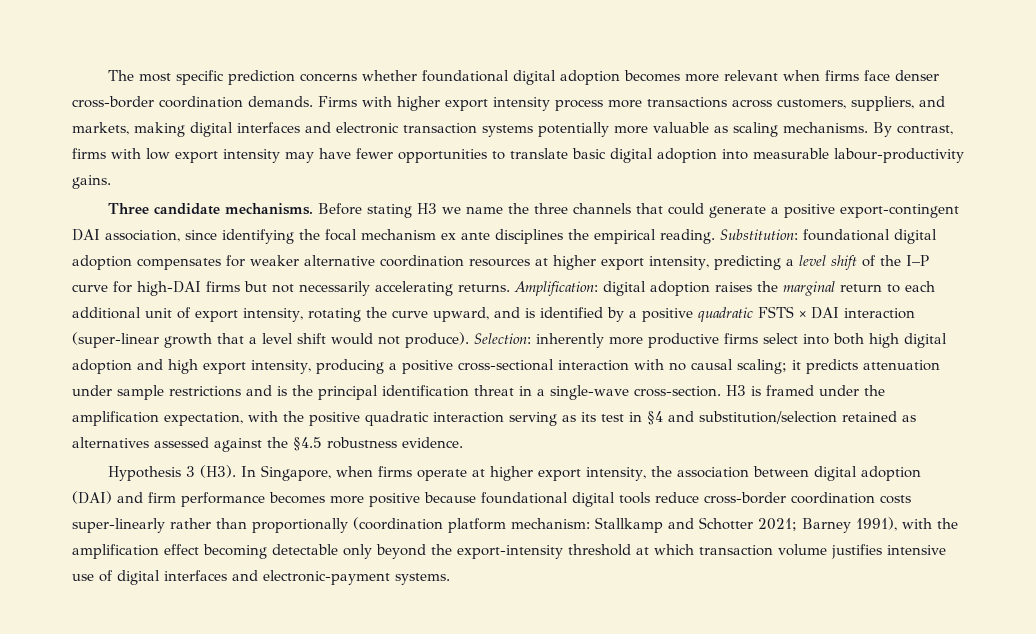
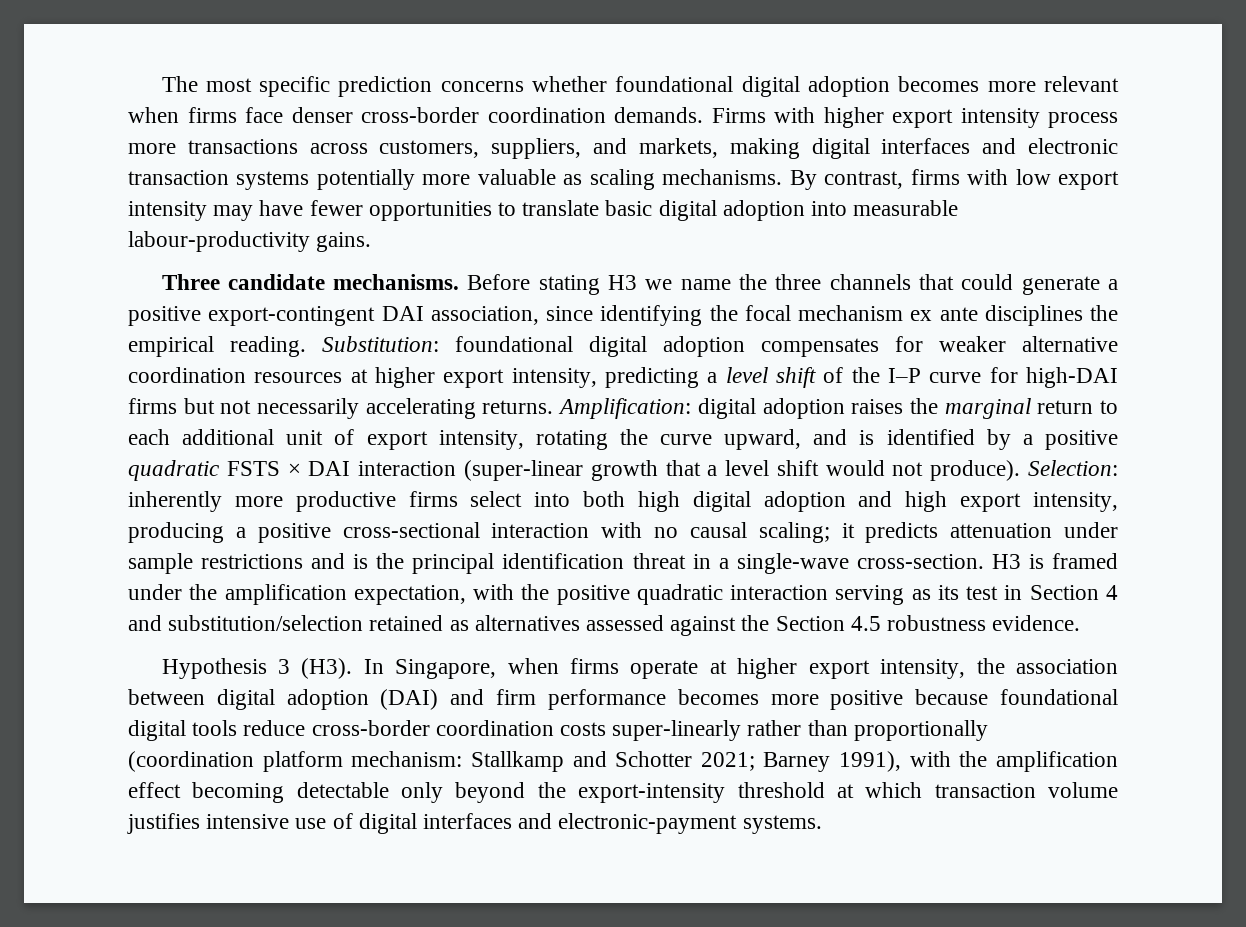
- H3 is framed under the amplification expectation, with the positive quadratic interaction serving as its test in §4 and substitution/selection retained as alternatives assessed against the §4.5 robustness evidence.
+ H3 is framed under the amplification expectation, with the positive quadratic interaction serving as its test in Section 4 and substitution/selection retained as alternatives assessed against the Section 4.5 robustness evidence.

